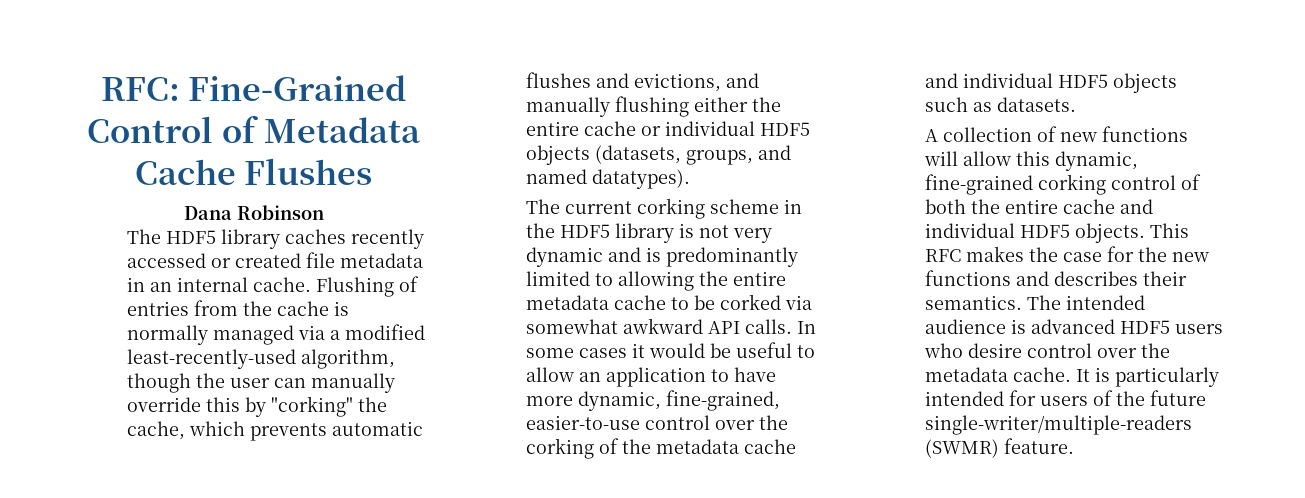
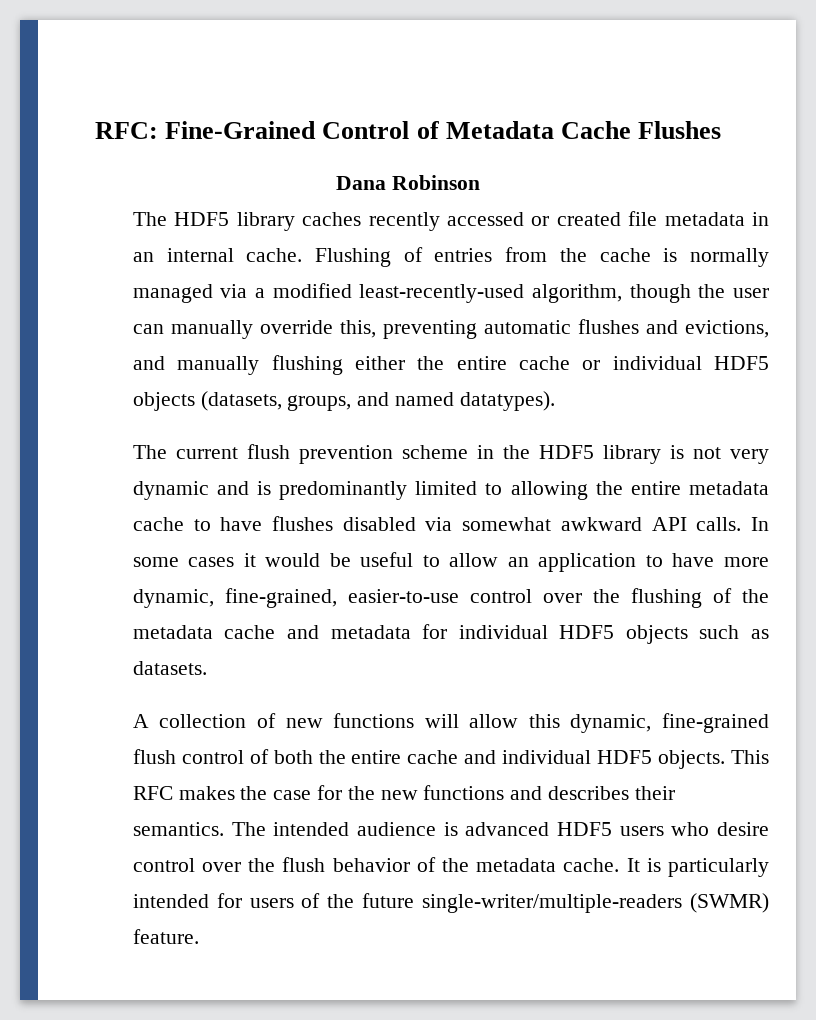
- Flushing of entries from the cache is normally managed via a modified least-recently-used algorithm, though the user can manually override this by "corking" the cache, which prevents automatic flushes and evictions, and manually flushing either the entire cache or individual HDF5 objects (datasets, groups, and named datatypes).
+ Flushing of entries from the cache is normally managed via a modified least-recently-used algorithm, though the user can manually override this, preventing automatic flushes and evictions, and manually flushing either the entire cache or individual HDF5 objects (datasets, groups, and named datatypes).
- The current corking scheme in the HDF5 library is not very dynamic and is predominantly limited to allowing the entire metadata cache to be corked via somewhat awkward API calls.
+ The current flush prevention scheme in the HDF5 library is not very dynamic and is predominantly limited to allowing the entire metadata cache to have flushes disabled via somewhat awkward API calls.
- In some cases it would be useful to allow an application to have more dynamic, fine-grained, easier-to-use control over the corking of the metadata cache and individual HDF5 objects such as datasets.
+ In some cases it would be useful to allow an application to have more dynamic, fine-grained, easier-to-use control over the flushing of the metadata cache and metadata for individual HDF5 objects such as datasets.
- A collection of new functions will allow this dynamic, fine-grained corking control of both the entire cache and individual HDF5 objects.
+ A collection of new functions will allow this dynamic, fine-grained flush control of both the entire cache and individual HDF5 objects.
- The intended audience is advanced HDF5 users who desire control over the metadata cache.
+ The intended audience is advanced HDF5 users who desire control over the flush behavior of the metadata cache.

